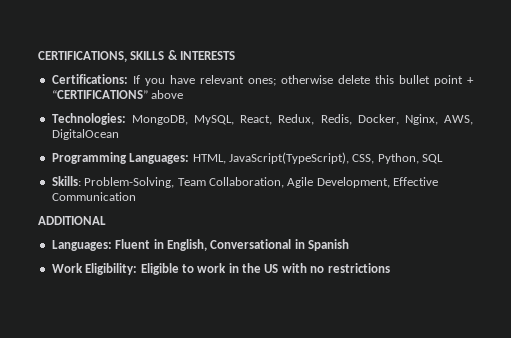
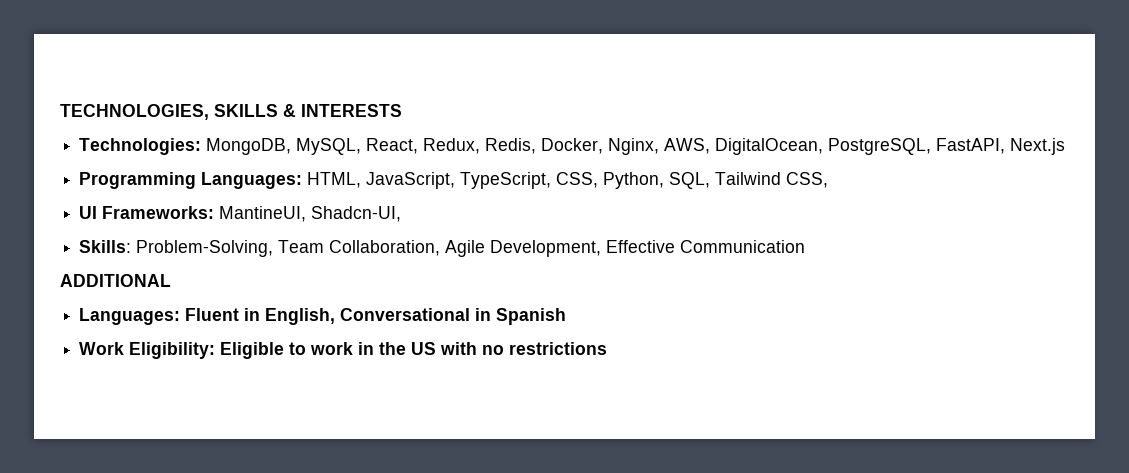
- CERTIFICATIONS, SKILLS & INTERESTS
+ TECHNOLOGIES, SKILLS & INTERESTS
- Certifications: If you have relevant ones; otherwise delete this bullet point + “CERTIFICATIONS” above
- Technologies: MongoDB, MySQL, React, Redux, Redis, Docker, Nginx, AWS, DigitalOcean
+ Technologies: MongoDB, MySQL, React, Redux, Redis, Docker, Nginx, AWS, DigitalOcean, PostgreSQL, FastAPI, Next.js
- Programming Languages: HTML, JavaScript(TypeScript), CSS, Python, SQL
+ Programming Languages: HTML, JavaScript, TypeScript, CSS, Python, SQL, Tailwind CSS,
+ UI Frameworks: MantineUI, Shadcn-UI,

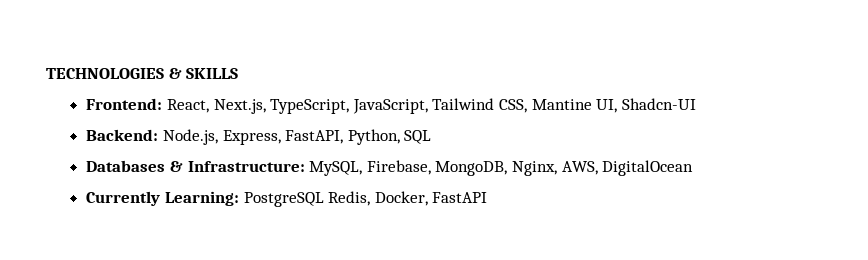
- TECHNOLOGIES, SKILLS & INTERESTS
- Technologies: MongoDB, MySQL, React, Redux, Redis, Docker, Nginx, AWS, DigitalOcean, PostgreSQL, FastAPI, Next.js
- Programming Languages: HTML, JavaScript, TypeScript, CSS, Python, SQL, Tailwind CSS,
- UI Frameworks: MantineUI, Shadcn-UI,
- Skills: Problem-Solving, Team Collaboration, Agile Development, Effective Communication
- ADDITIONAL
- Languages: Fluent in English, Conversational in Spanish
- Work Eligibility: Eligible to work in the US with no restrictions
+ TECHNOLOGIES & SKILLS
+ Frontend: React, Next.js, TypeScript, JavaScript, Tailwind CSS, Mantine UI, Shadcn-UI
+ Backend: Node.js, Express, FastAPI, Python, SQL
+ Databases & Infrastructure: MySQL, Firebase, MongoDB, Nginx, AWS, DigitalOcean
+ Currently Learning: PostgreSQL Redis, Docker, FastAPI

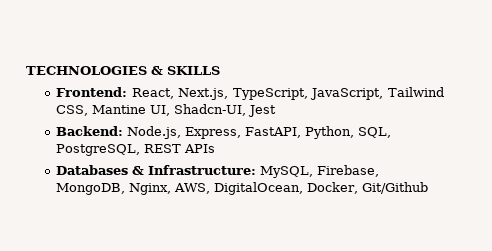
- Frontend: React, Next.js, TypeScript, JavaScript, Tailwind CSS, Mantine UI, Shadcn-UI
+ Frontend: React, Next.js, TypeScript, JavaScript, Tailwind CSS, Mantine UI, Shadcn-UI, Jest
- Backend: Node.js, Express, FastAPI, Python, SQL
+ Backend: Node.js, Express, FastAPI, Python, SQL, PostgreSQL, REST APIs
- Databases & Infrastructure: MySQL, Firebase, MongoDB, Nginx, AWS, DigitalOcean
- Currently Learning: PostgreSQL Redis, Docker, FastAPI
+ Databases & Infrastructure: MySQL, Firebase, MongoDB, Nginx, AWS, DigitalOcean, Docker, Git/Github

